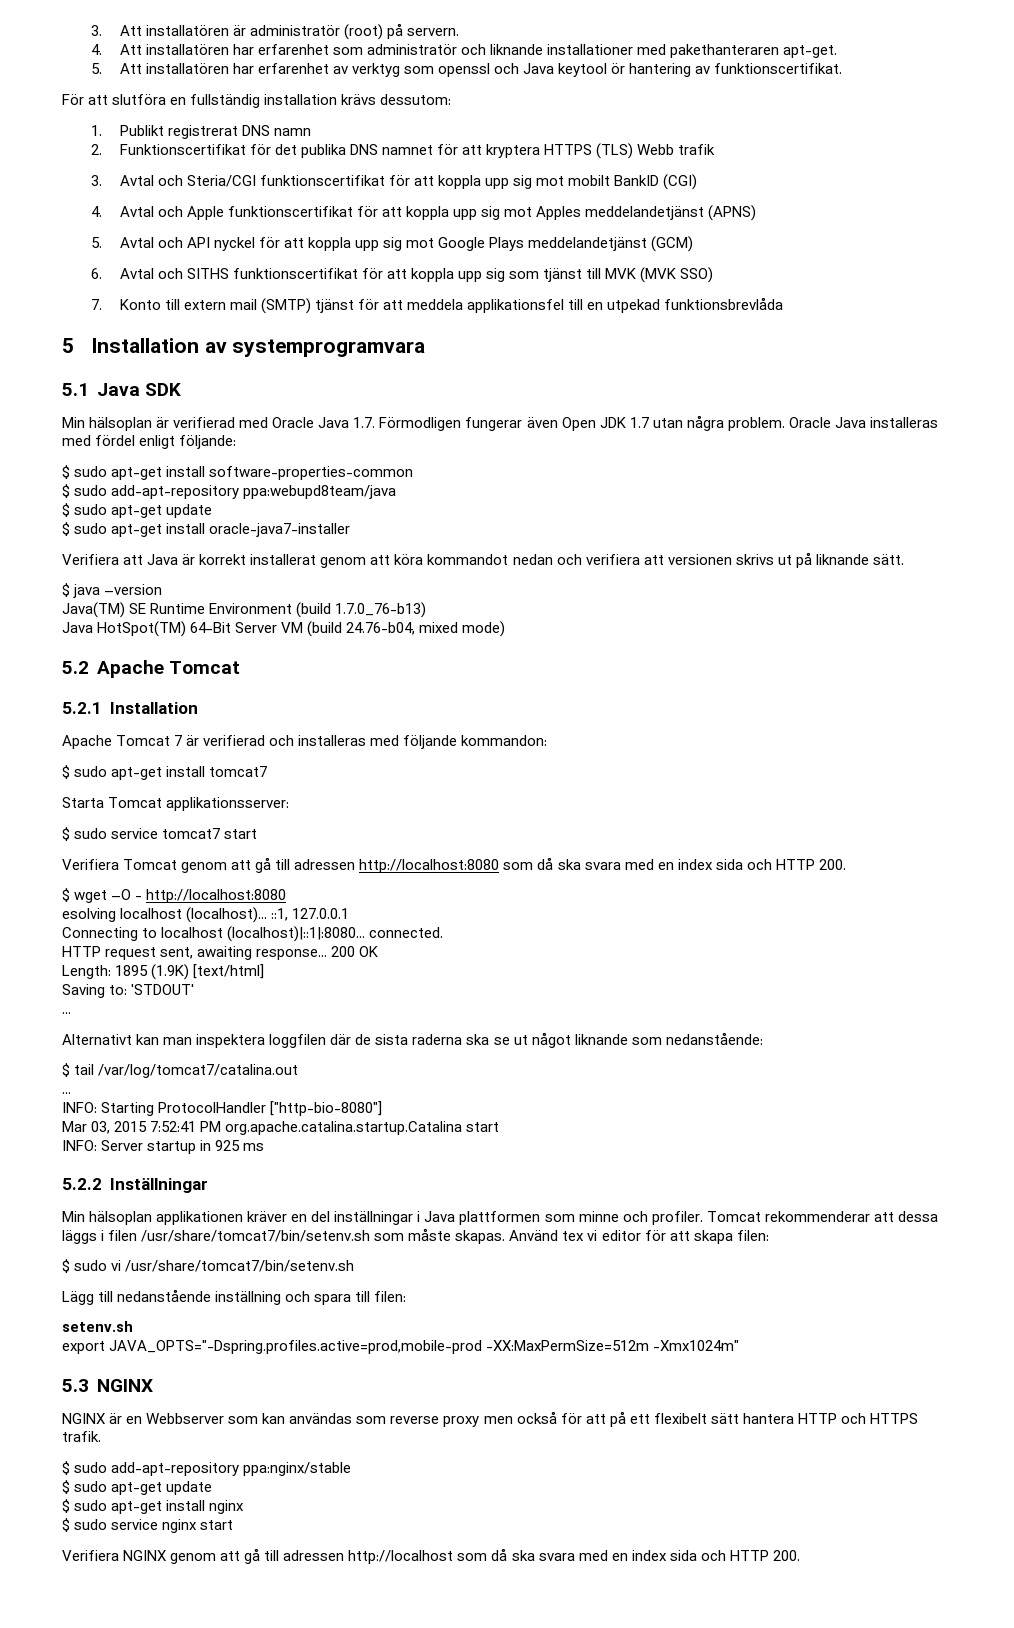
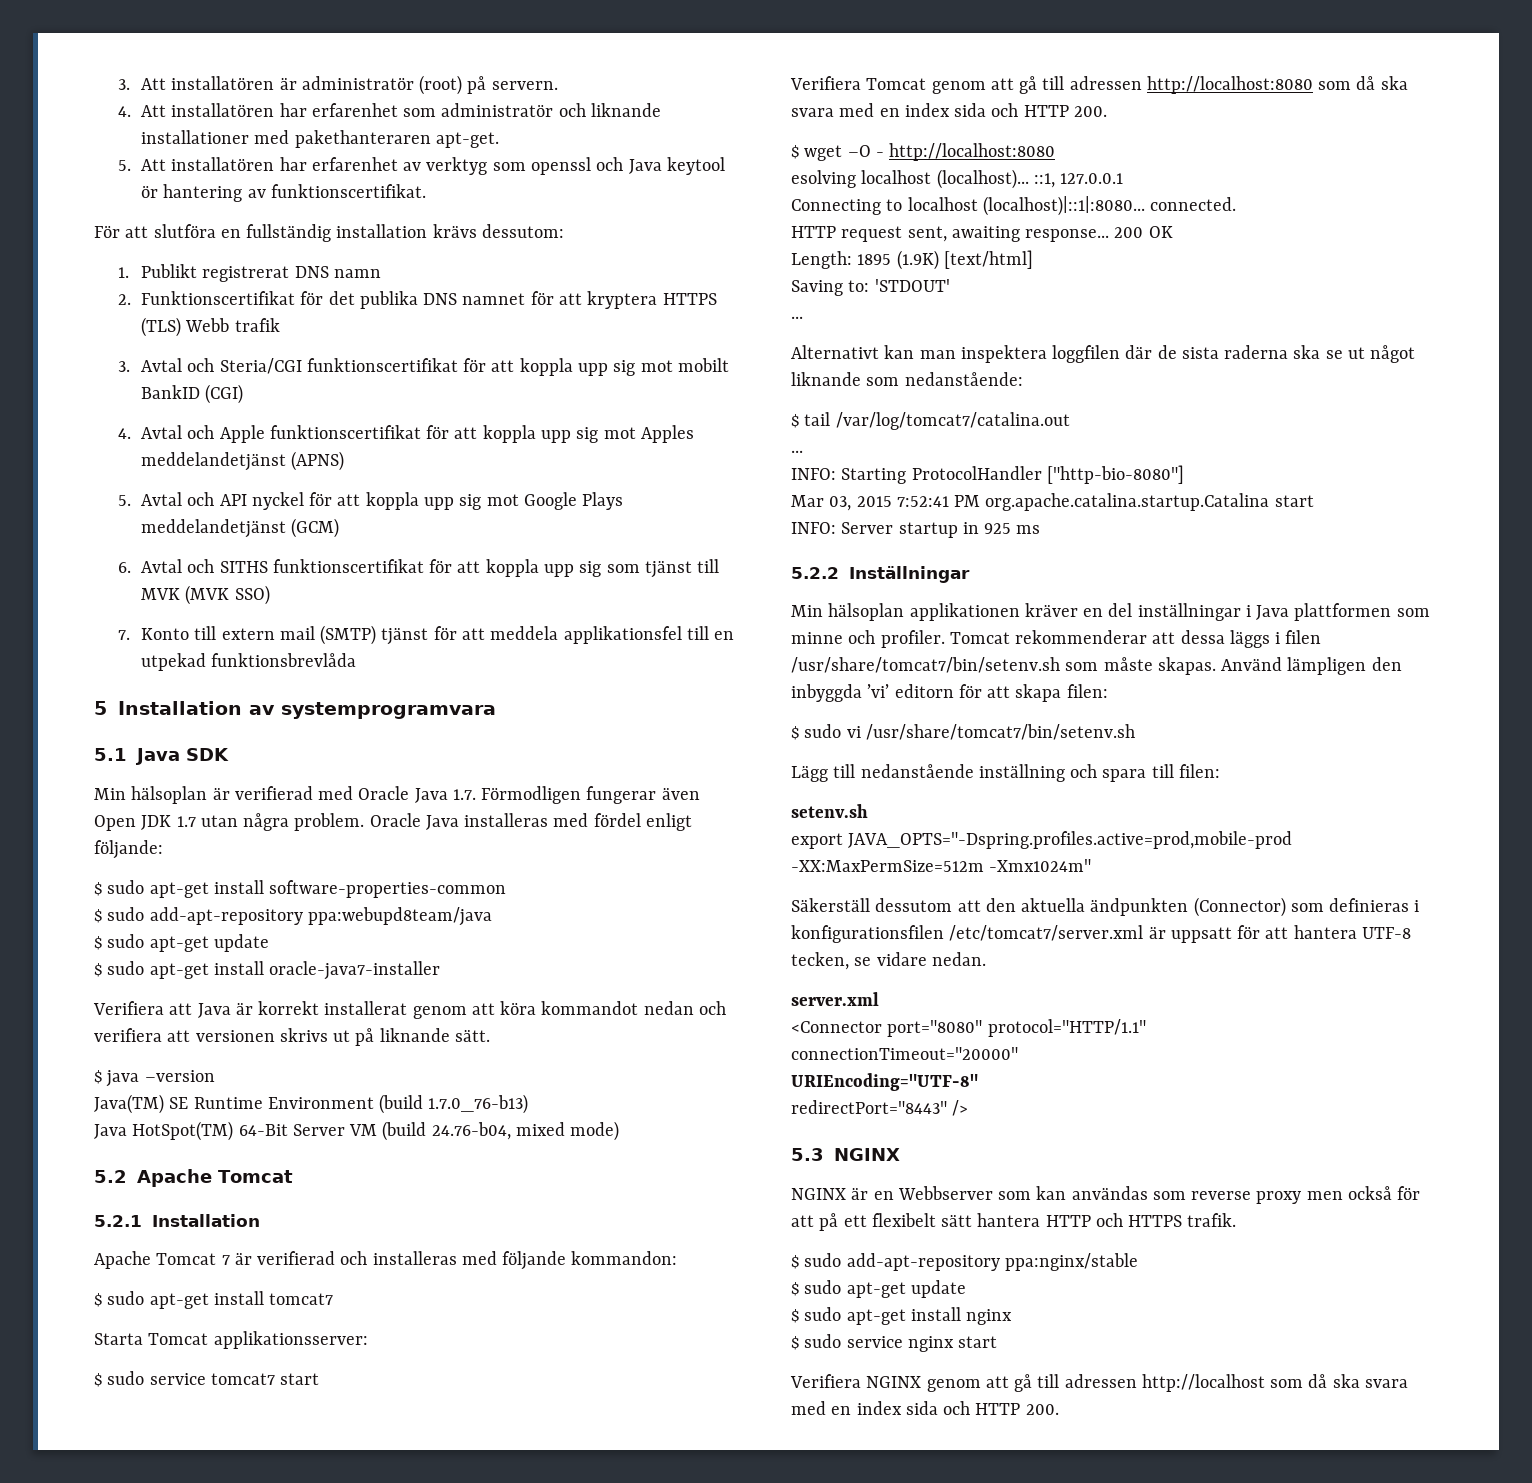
- Använd tex vi editor för att skapa filen:
+ Använd lämpligen den inbyggda ’vi’ editorn för att skapa filen:
+ Säkerställ dessutom att den aktuella ändpunkten (Connector) som definieras i konfigurationsfilen /etc/tomcat7/server.xml är uppsatt för att hantera UTF-8 tecken, se vidare nedan.
+ server.xml
+ <Connector port="8080" protocol="HTTP/1.1"
+ connectionTimeout="20000"
+ URIEncoding="UTF-8"
+ redirectPort="8443" />

